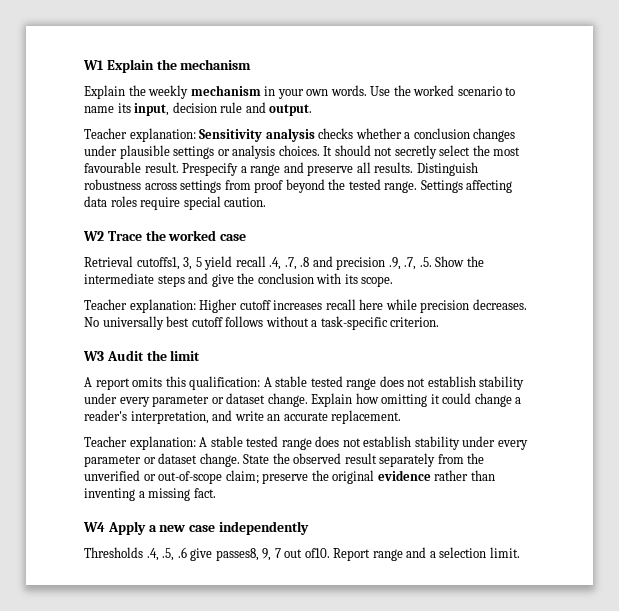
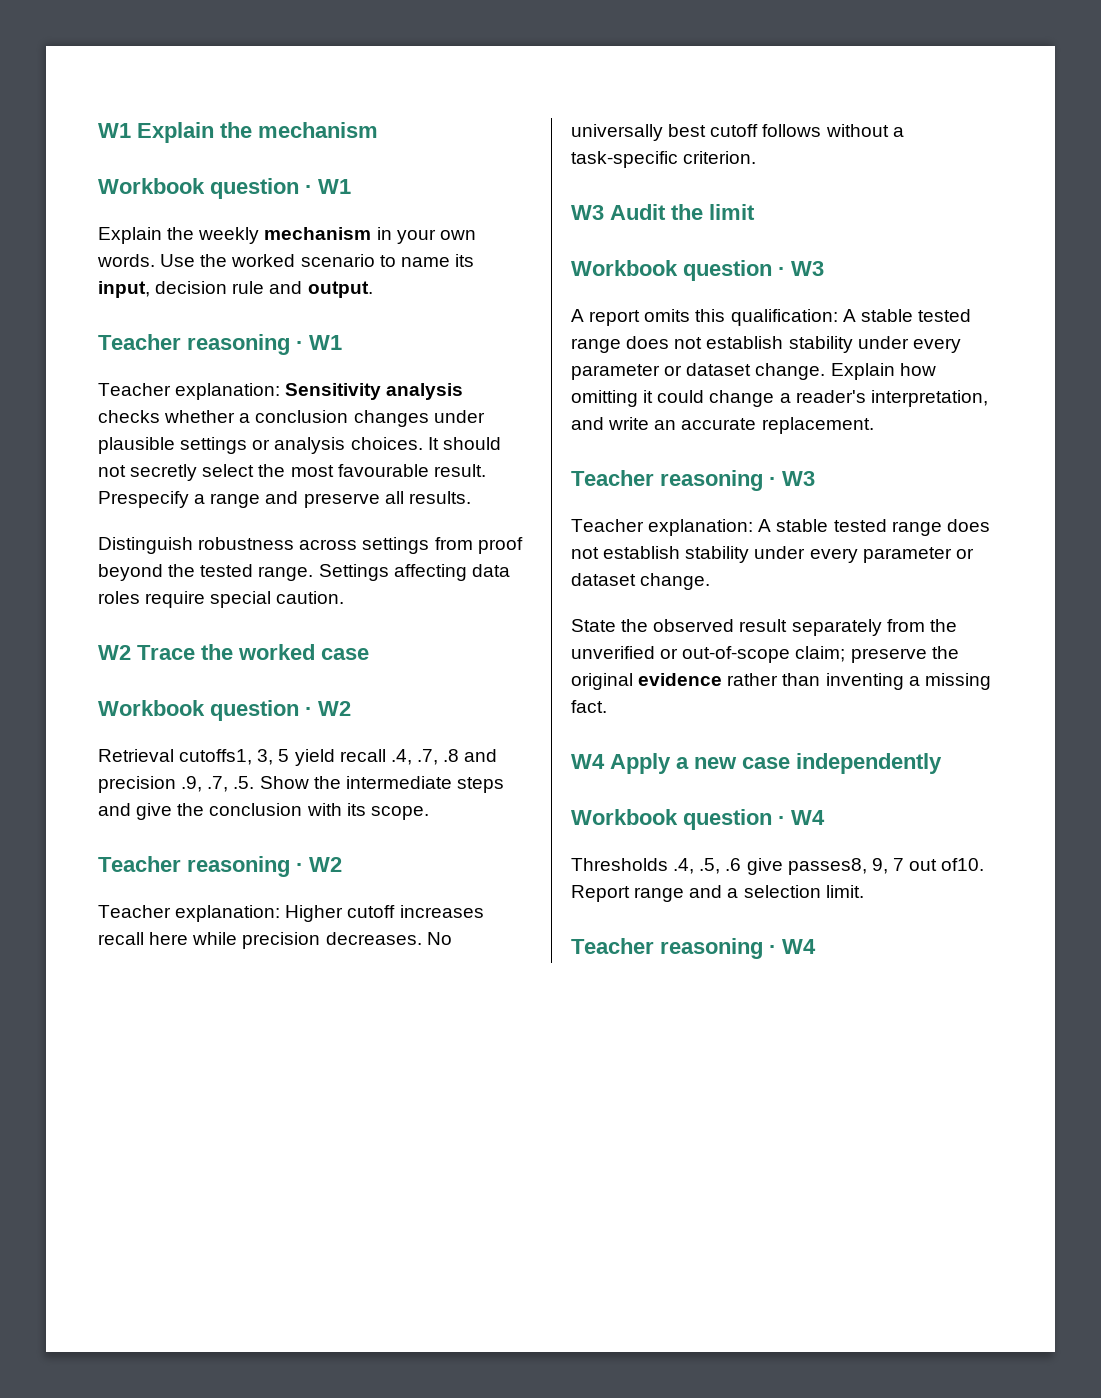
+ Workbook question · W1
+ Teacher reasoning · W1
- Prespecify a range and preserve all results. Distinguish robustness across settings from proof beyond the tested range.
+ Prespecify a range and preserve all results.
+ Distinguish robustness across settings from proof beyond the tested range.
+ Workbook question · W2
+ Teacher reasoning · W2
+ Workbook question · W3
+ Teacher reasoning · W3
- Teacher explanation: A stable tested range does not establish stability under every parameter or dataset change. State the observed result separately from the unverified or out-of-scope claim; preserve the original evidence rather than inventing a missing fact.
+ Teacher explanation: A stable tested range does not establish stability under every parameter or dataset change.
+ State the observed result separately from the unverified or out-of-scope claim; preserve the original evidence rather than inventing a missing fact.
+ Workbook question · W4
+ Teacher reasoning · W4

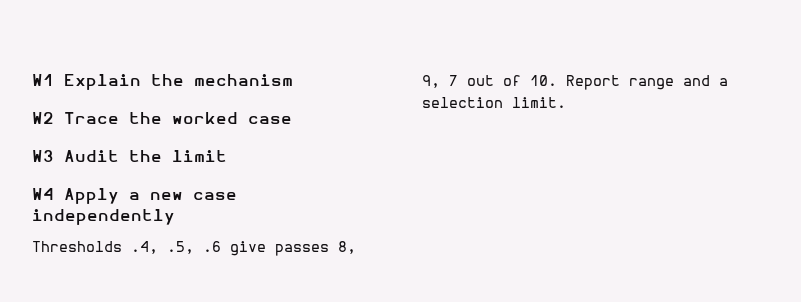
- Workbook question · W1
- Explain the weekly mechanism in your own words. Use the worked scenario to name its input, decision rule and output.
- Teacher reasoning · W1
- Teacher explanation: Sensitivity analysis checks whether a conclusion changes under plausible settings or analysis choices. It should not secretly select the most favourable result. Prespecify a range and preserve all results.
- Distinguish robustness across settings from proof beyond the tested range. Settings affecting data roles require special caution.
- Workbook question · W2
- Retrieval cutoffs1, 3, 5 yield recall .4, .7, .8 and precision .9, .7, .5. Show the intermediate steps and give the conclusion with its scope.
- Teacher reasoning · W2
- Teacher explanation: Higher cutoff increases recall here while precision decreases. No universally best cutoff follows without a task-specific criterion.
  W3 Audit the limit
- Workbook question · W3
- A report omits this qualification: A stable tested range does not establish stability under every parameter or dataset change. Explain how omitting it could change a reader's interpretation, and write an accurate replacement.
- Teacher reasoning · W3
- Teacher explanation: A stable tested range does not establish stability under every parameter or dataset change.
- State the observed result separately from the unverified or out-of-scope claim; preserve the original evidence rather than inventing a missing fact.
- Workbook question · W4
- Thresholds .4, .5, .6 give passes8, 9, 7 out of10. Report range and a selection limit.
+ Thresholds .4, .5, .6 give passes 8, 9, 7 out of 10. Report range and a selection limit.
- Teacher reasoning · W4

